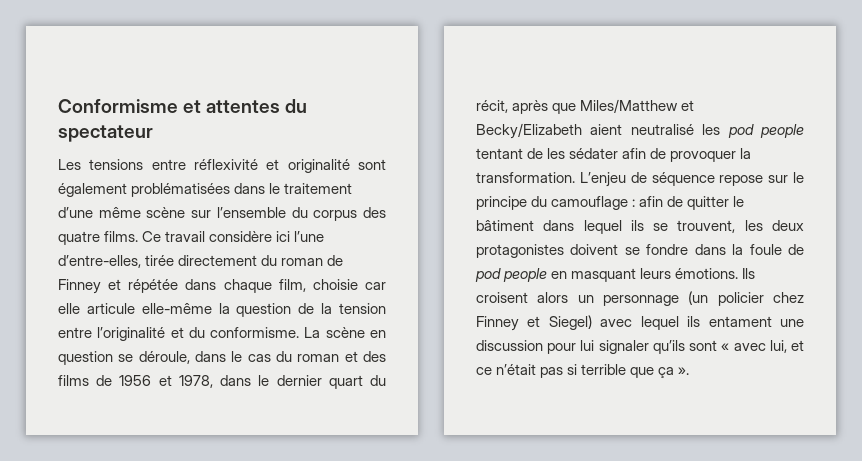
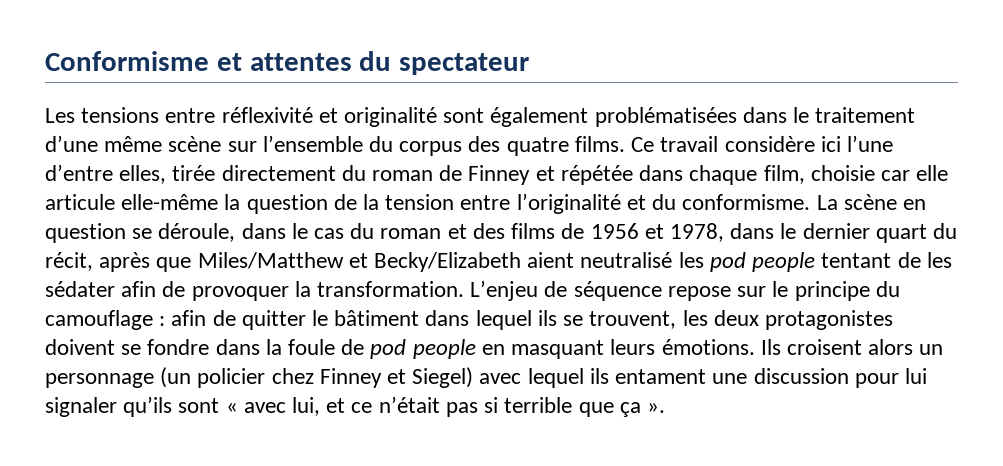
- Ce travail considère ici l’une d’entre-elles, tirée directement du roman de Finney et répétée dans chaque film, choisie car elle articule elle-même la question de la tension entre l’originalité et du conformisme.
+ Ce travail considère ici l’une d’entre elles, tirée directement du roman de Finney et répétée dans chaque film, choisie car elle articule elle-même la question de la tension entre l’originalité et du conformisme.

